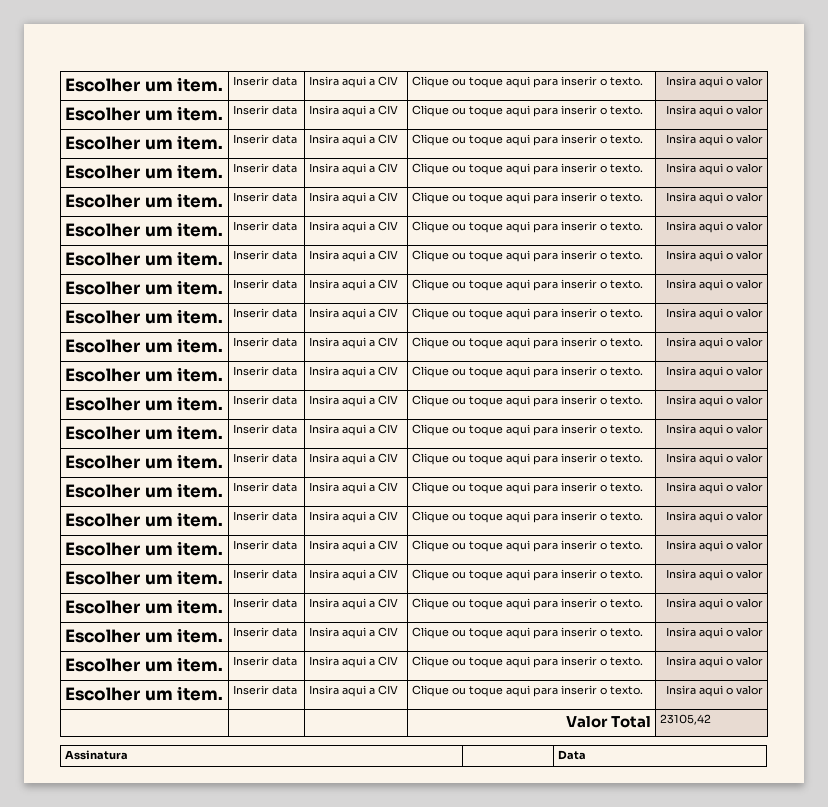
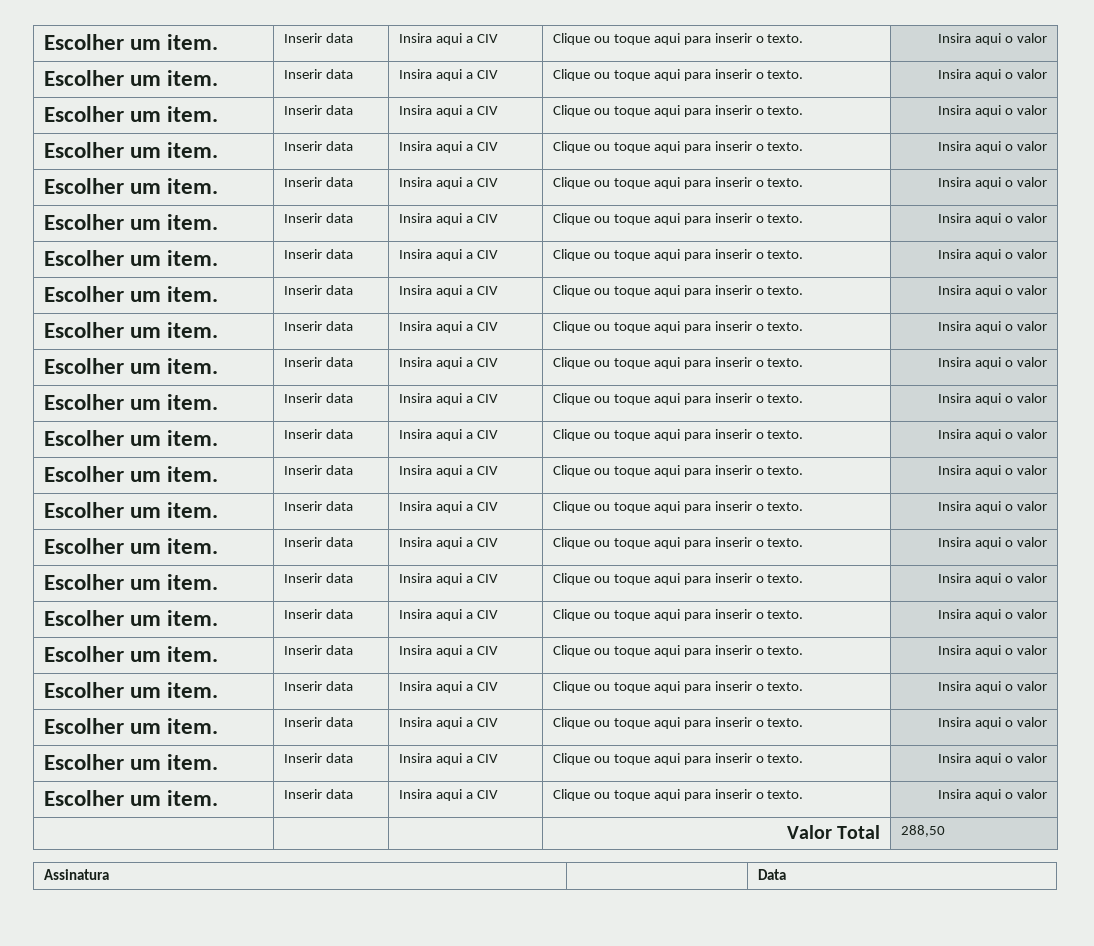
- | | | Valor Total | 23105,42
+ | | | Valor Total | 288,50

